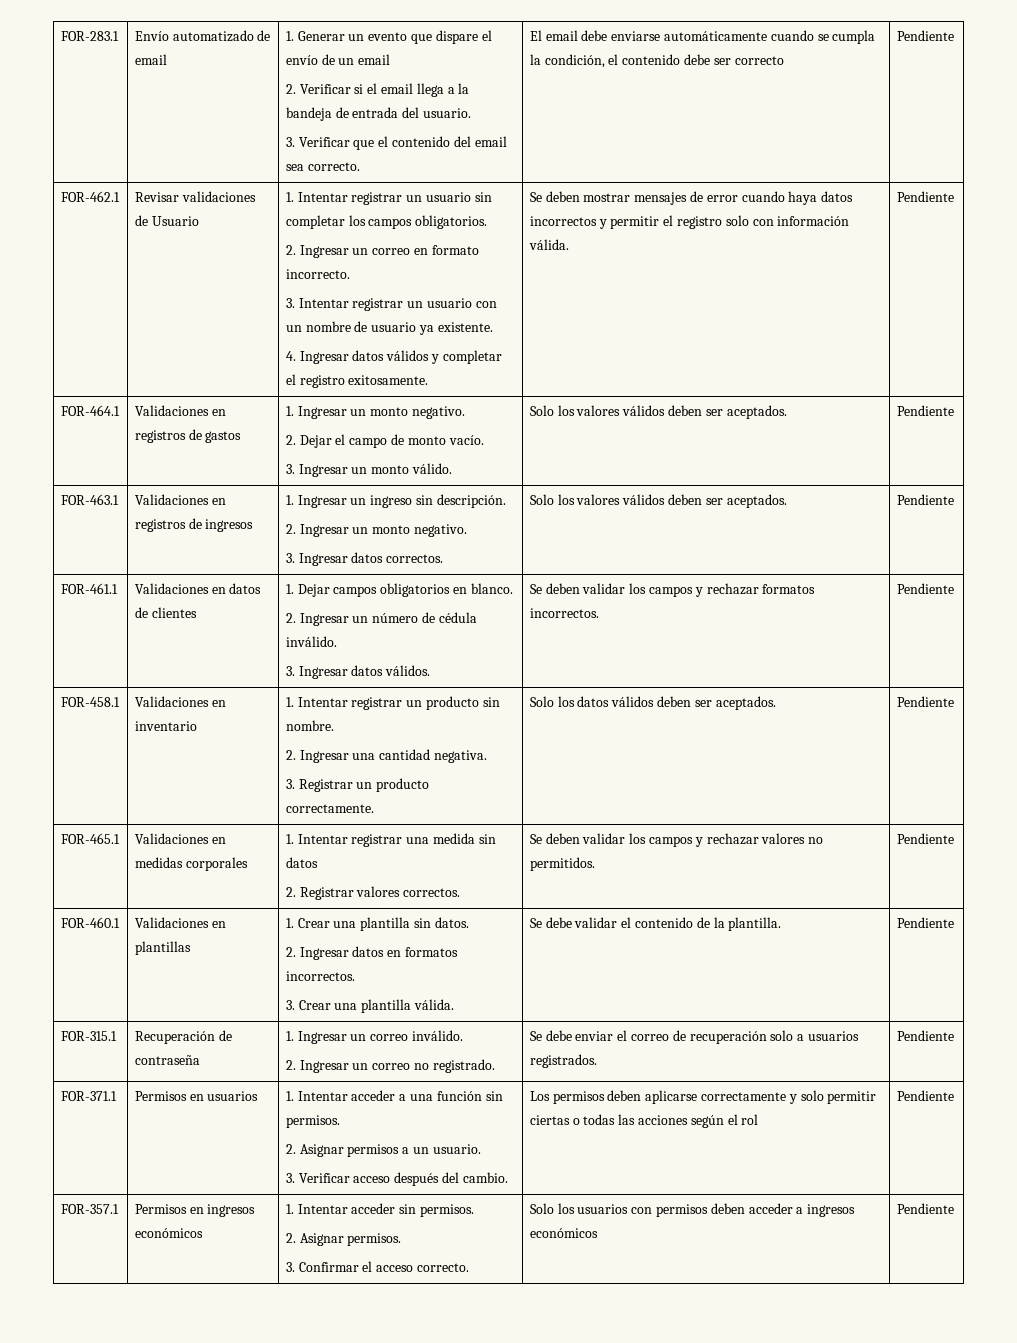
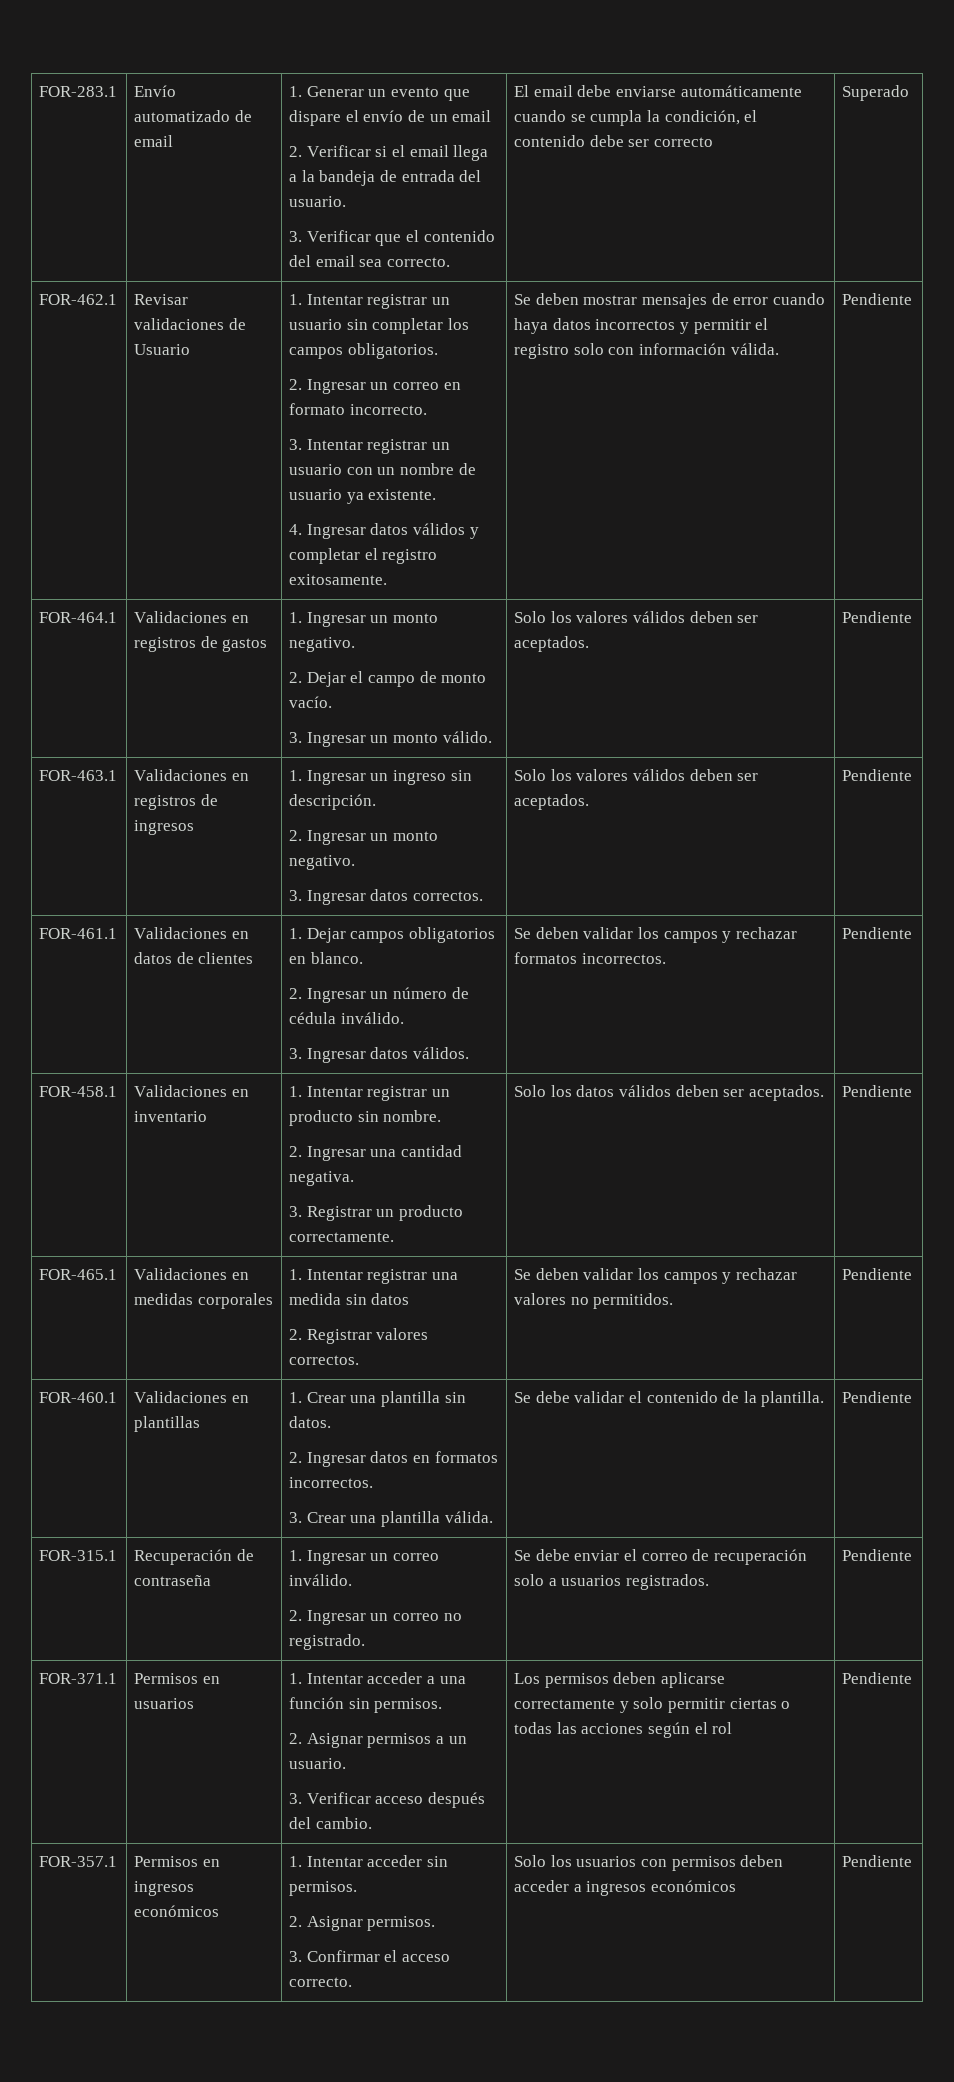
- El email debe enviarse automáticamente cuando se cumpla la condición, el contenido debe ser correcto | Pendiente
+ El email debe enviarse automáticamente cuando se cumpla la condición, el contenido debe ser correcto | Superado

